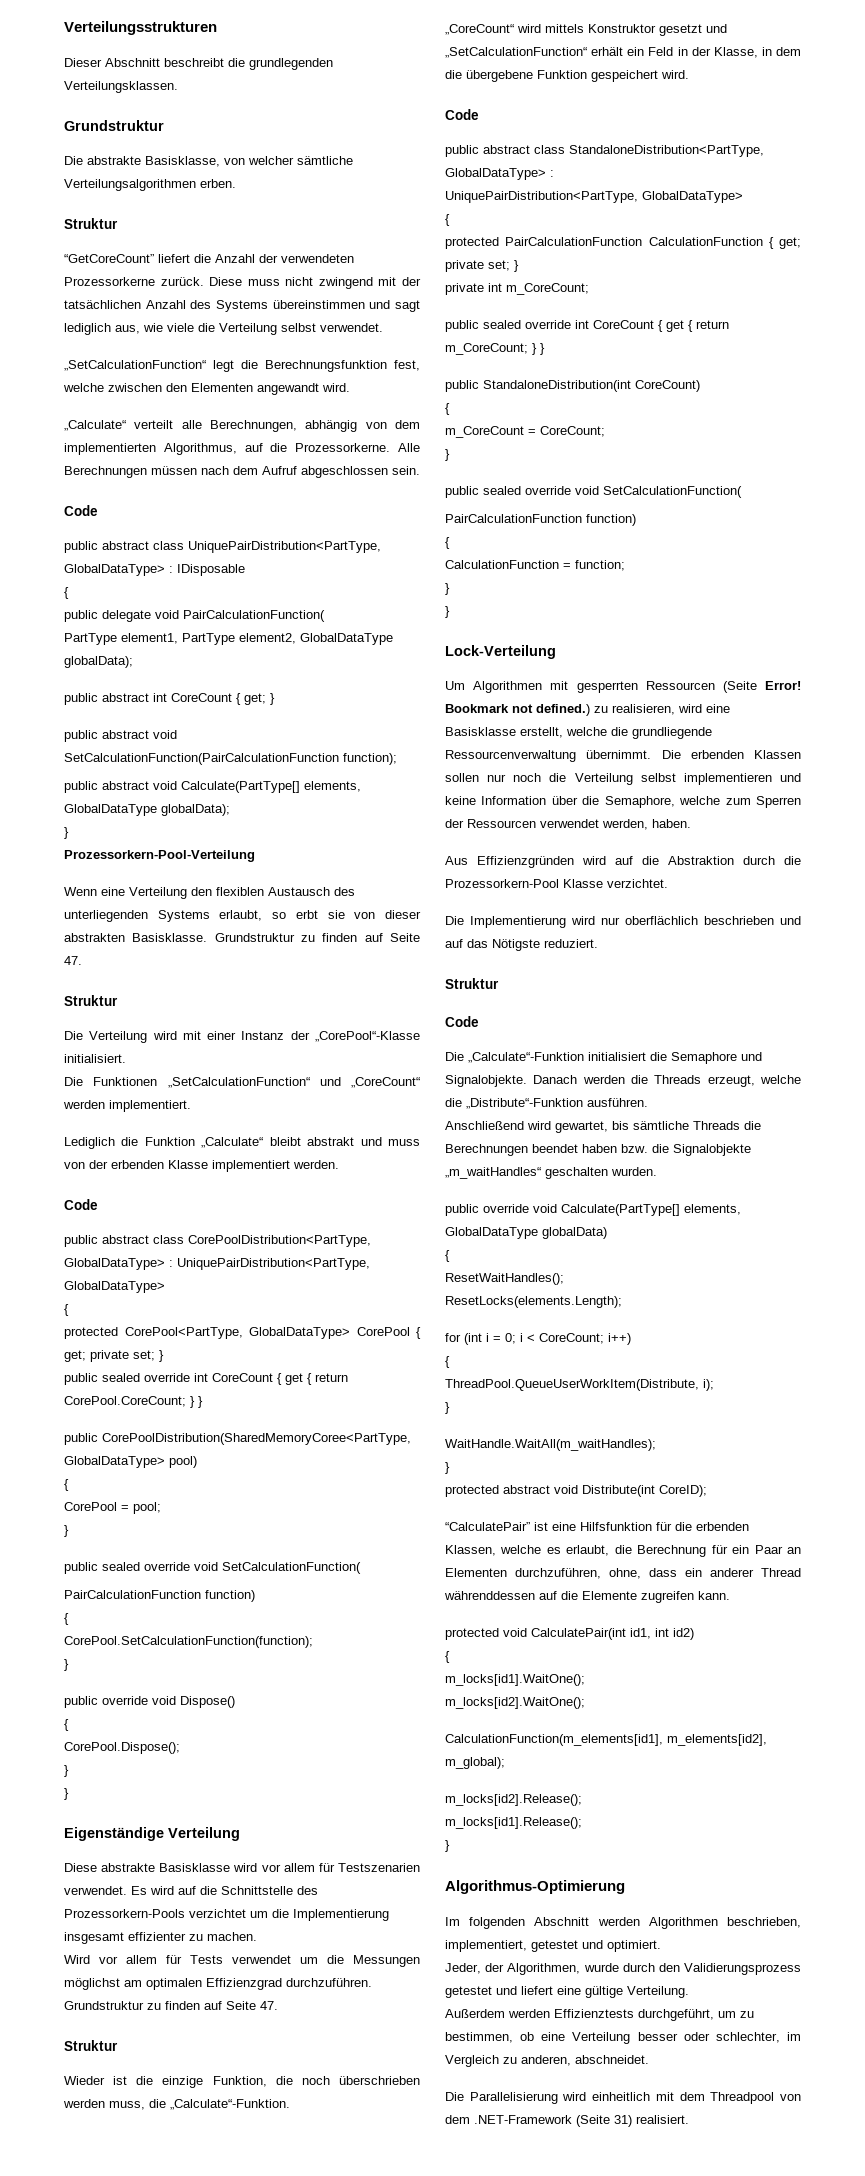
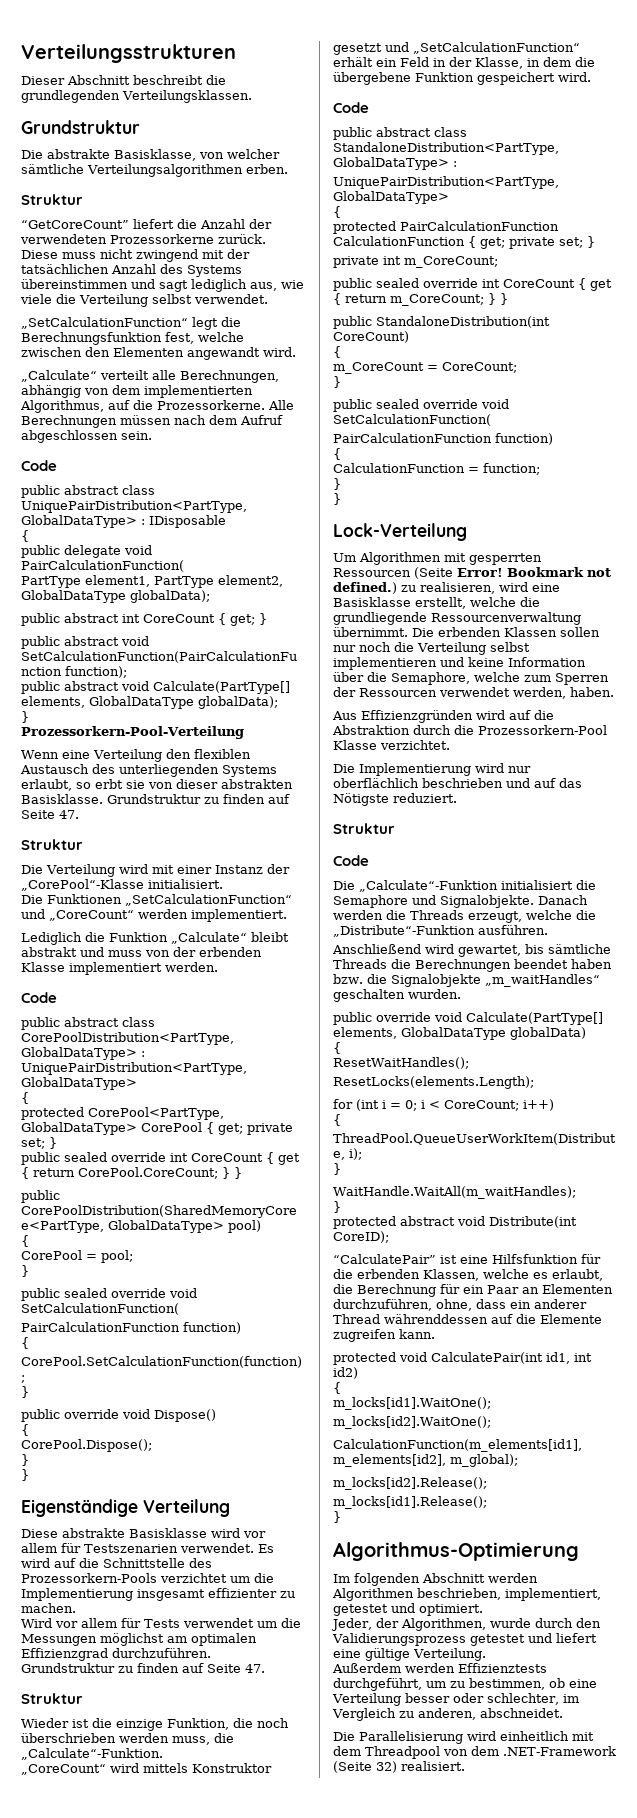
- Die Parallelisierung wird einheitlich mit dem Threadpool von dem .NET-Framework (Seite 31) realisiert.
+ Die Parallelisierung wird einheitlich mit dem Threadpool von dem .NET-Framework (Seite 32) realisiert.

